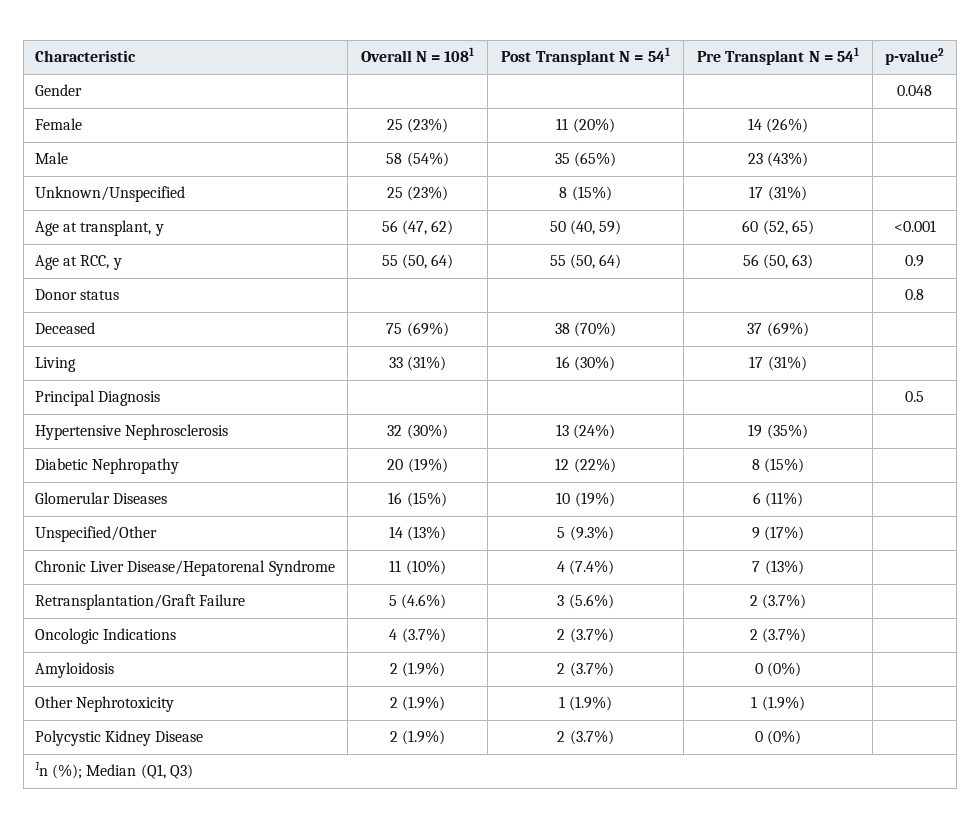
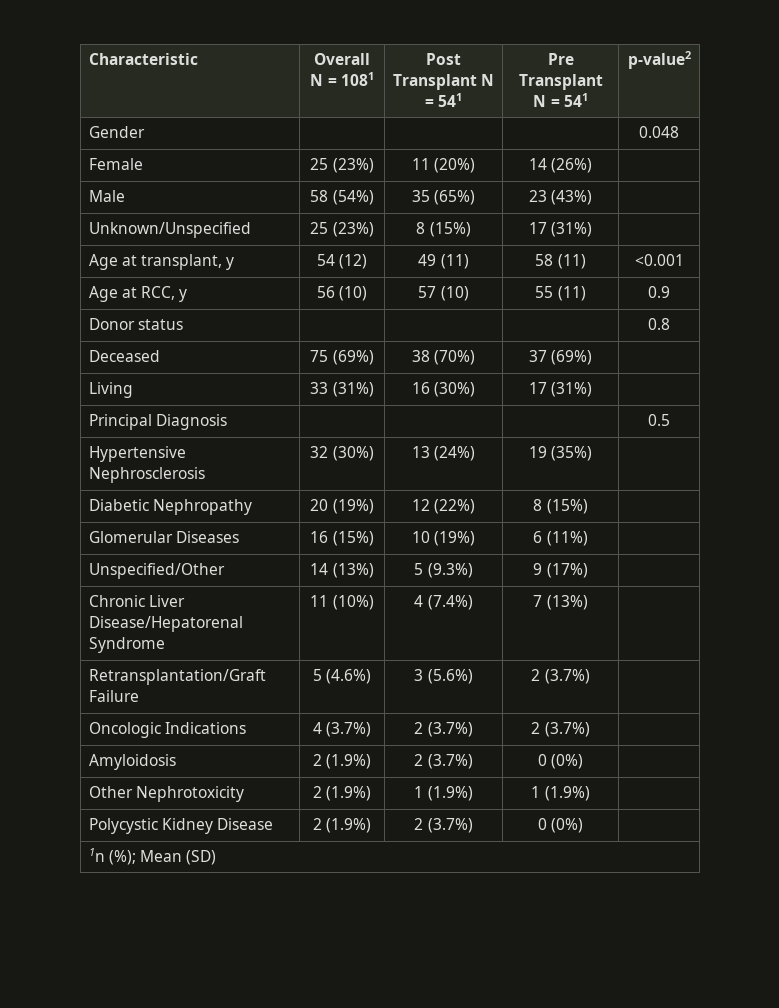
- Age at transplant, y | 56 (47, 62) | 50 (40, 59) | 60 (52, 65) | <0.001
+ Age at transplant, y | 54 (12) | 49 (11) | 58 (11) | <0.001
- Age at RCC, y | 55 (50, 64) | 55 (50, 64) | 56 (50, 63) | 0.9
+ Age at RCC, y | 56 (10) | 57 (10) | 55 (11) | 0.9
- 1n (%); Median (Q1, Q3)
+ 1n (%); Mean (SD)

